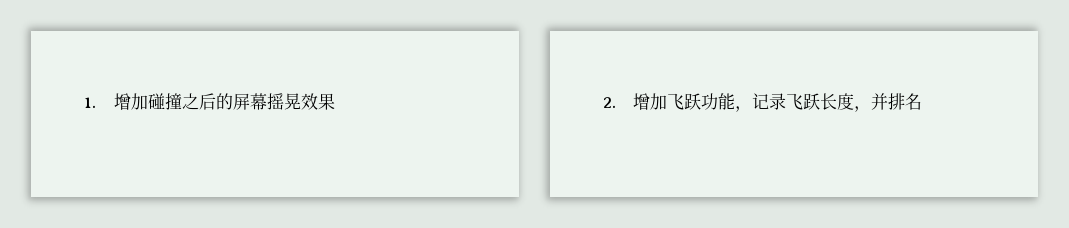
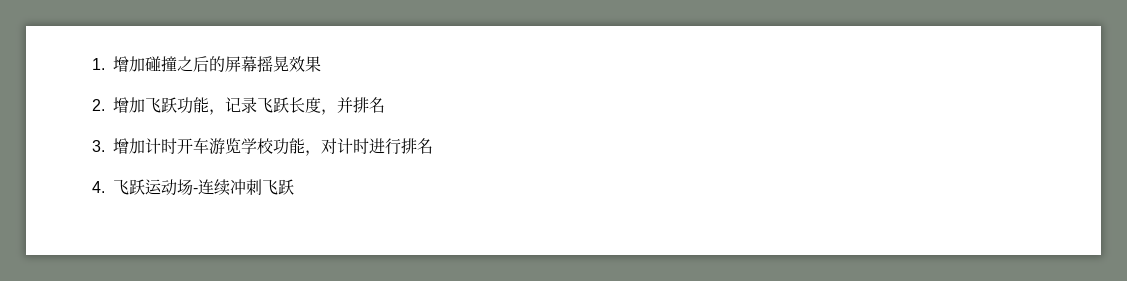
+ 3.增加计时开车游览学校功能，对计时进行排名
+ 4.飞跃运动场-连续冲刺飞跃

